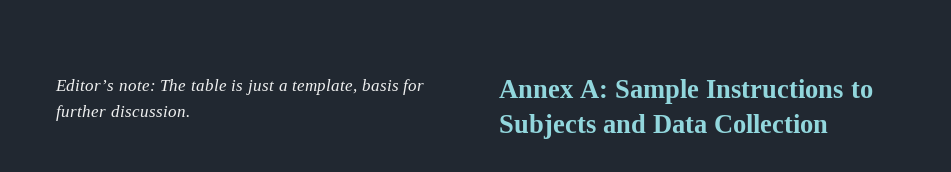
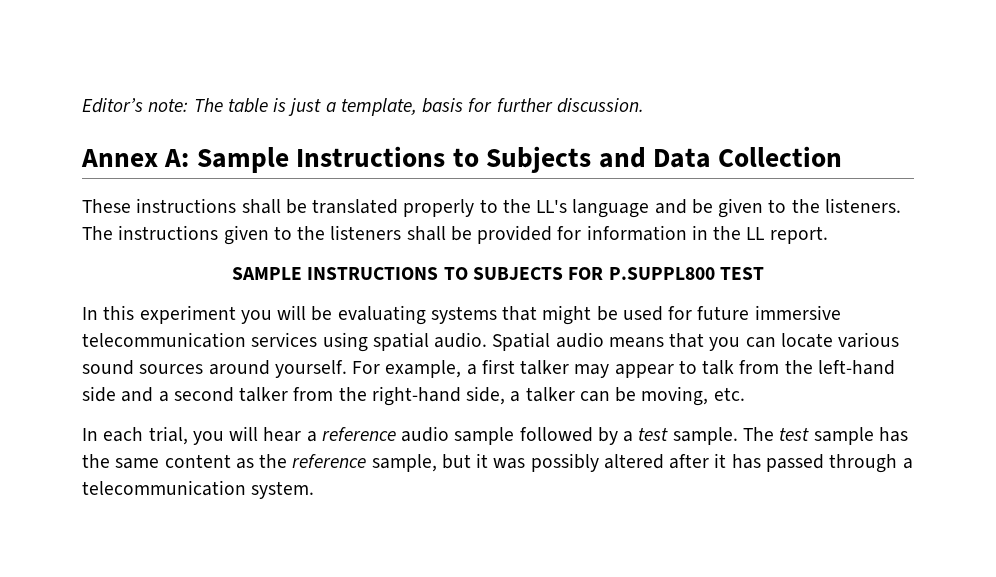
+ These instructions shall be translated properly to the LL's language and be given to the listeners. The instructions given to the listeners shall be provided for information in the LL report.
+ SAMPLE INSTRUCTIONS TO SUBJECTS FOR P.SUPPL800 TEST
+ In this experiment you will be evaluating systems that might be used for future immersive telecommunication services using spatial audio. Spatial audio means that you can locate various sound sources around yourself. For example, a first talker may appear to talk from the left-hand side and a second talker from the right-hand side, a talker can be moving, etc.
+ In each trial, you will hear a reference audio sample followed by a test sample. The test sample has the same content as the reference sample, but it was possibly altered after it has passed through a telecommunication system.

